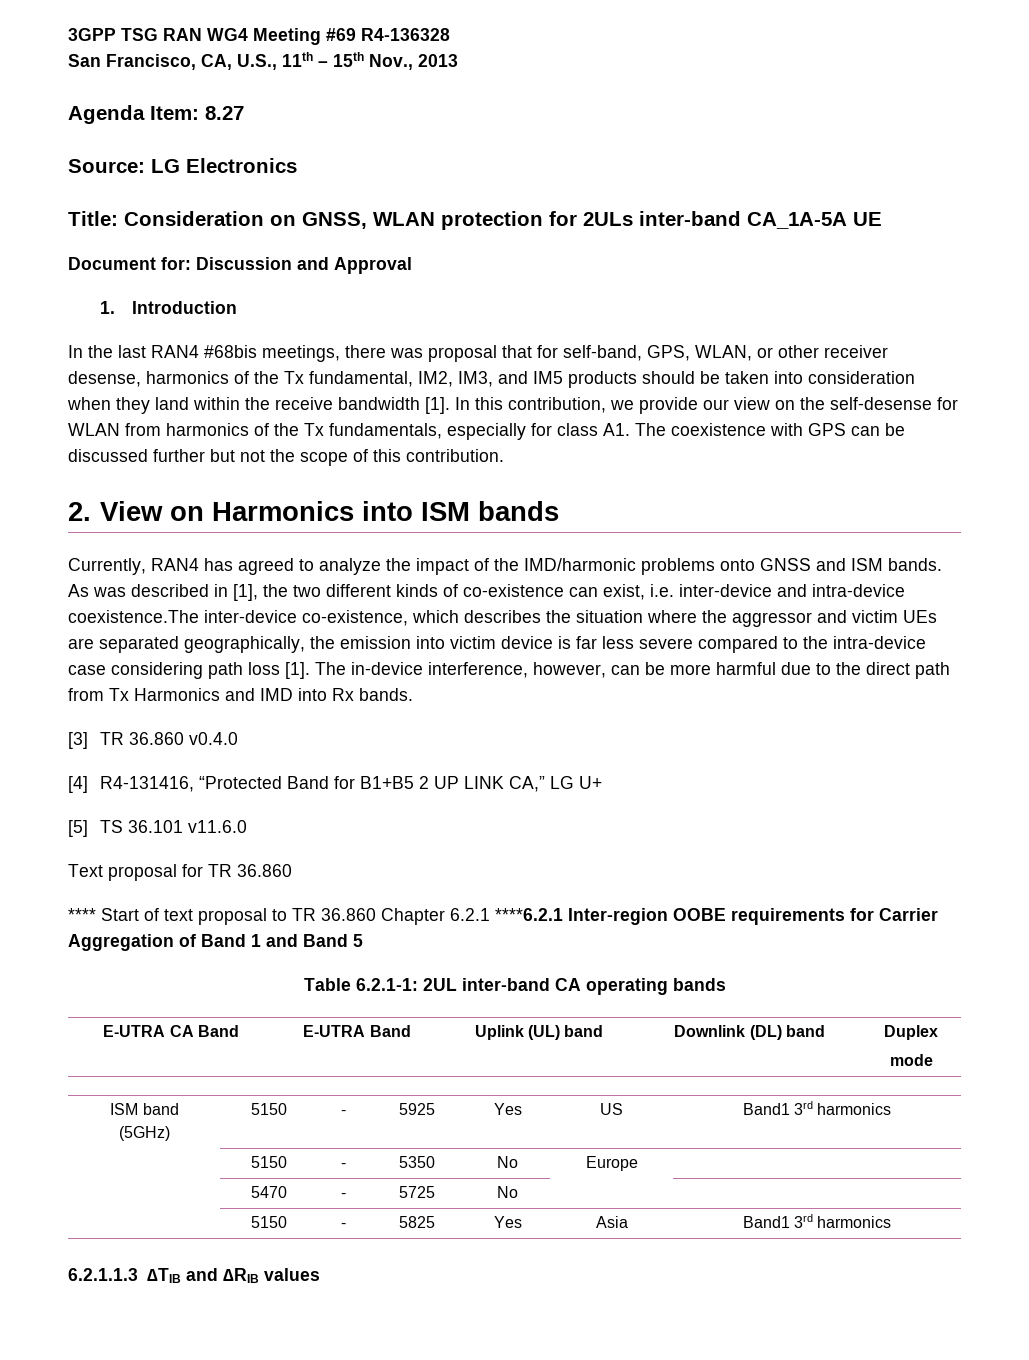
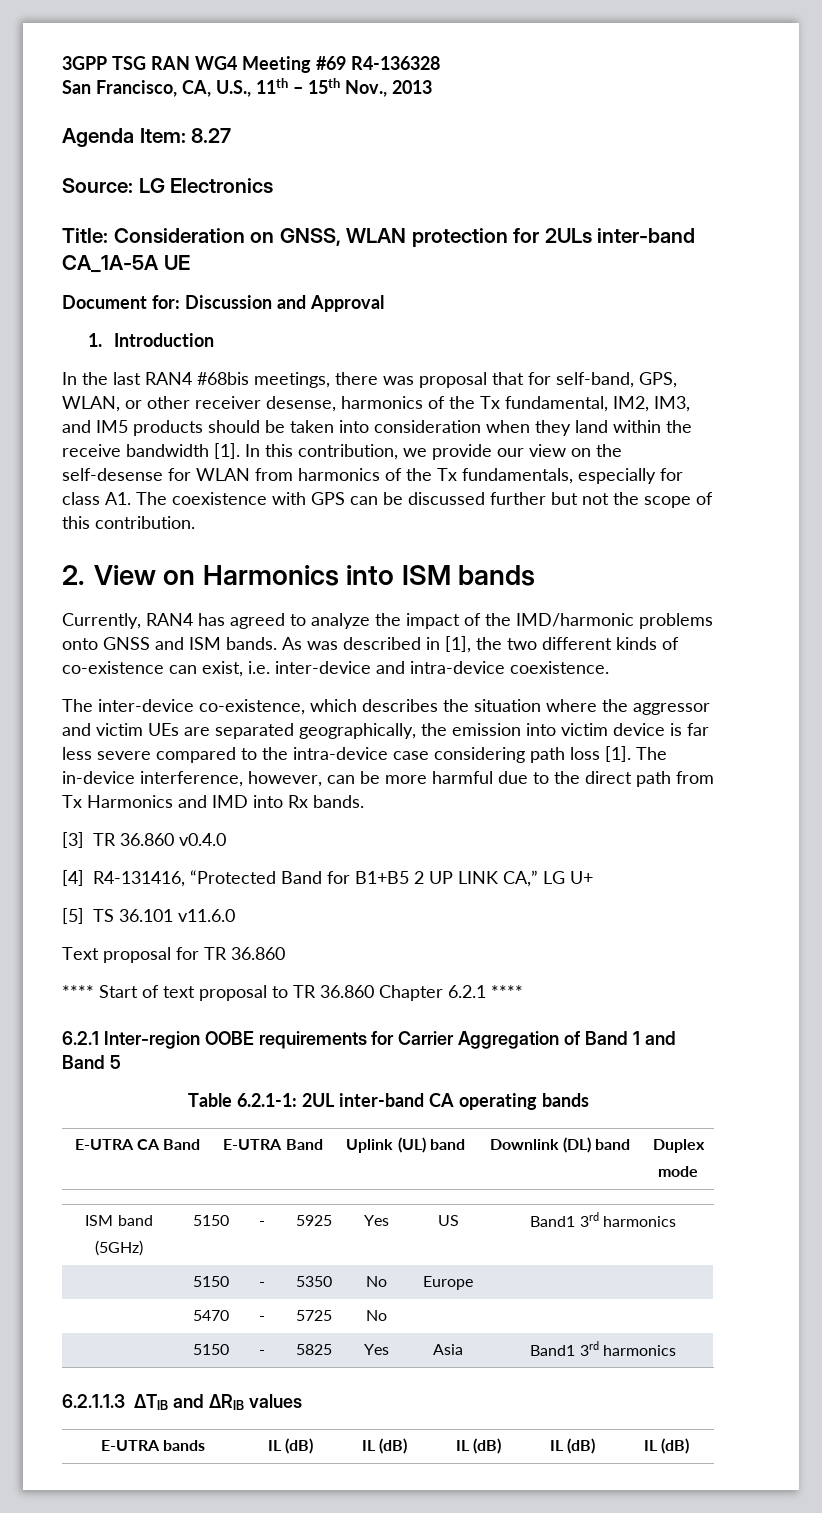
- As was described in [1], the two different kinds of co-existence can exist, i.e. inter-device and intra-device coexistence.The inter-device co-existence, which describes the situation where the aggressor and victim UEs are separated geographically, the emission into victim device is far less severe compared to the intra-device case considering path loss [1].
+ As was described in [1], the two different kinds of co-existence can exist, i.e. inter-device and intra-device coexistence.
+ The inter-device co-existence, which describes the situation where the aggressor and victim UEs are separated geographically, the emission into victim device is far less severe compared to the intra-device case considering path loss [1].
- **** Start of text proposal to TR 36.860 Chapter 6.2.1 ****6.2.1 Inter-region OOBE requirements for Carrier Aggregation of Band 1 and Band 5
+ **** Start of text proposal to TR 36.860 Chapter 6.2.1 ****
+ 6.2.1 Inter-region OOBE requirements for Carrier Aggregation of Band 1 and Band 5
+ E-UTRA bands | IL (dB) | IL (dB) | IL (dB) | IL (dB) | IL (dB)

